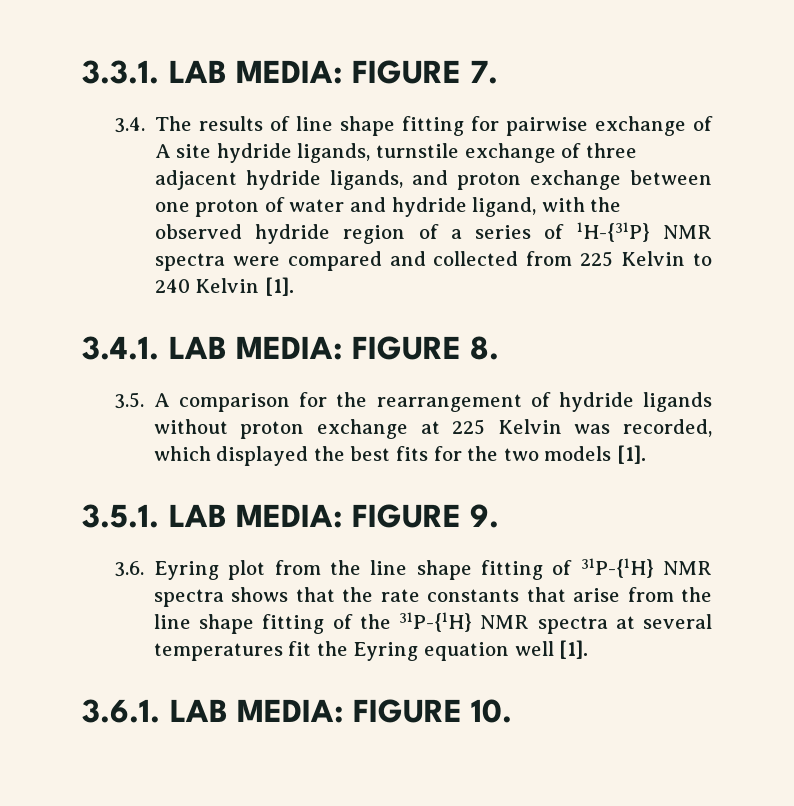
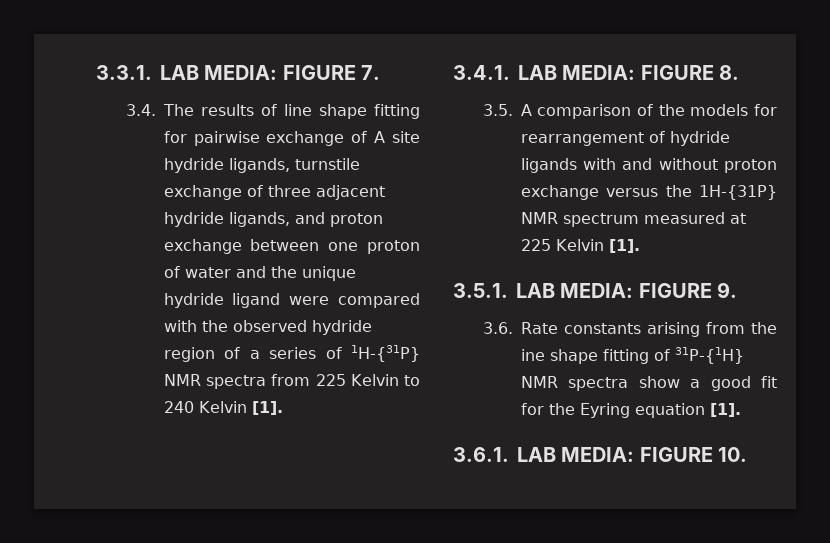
- 3.4. The results of line shape fitting for pairwise exchange of A site hydride ligands, turnstile exchange of three adjacent hydride ligands, and proton exchange between one proton of water and hydride ligand, with the observed hydride region of a series of 1H-{31P} NMR spectra were compared and collected from 225 Kelvin to 240 Kelvin [1].
+ 3.4. The results of line shape fitting for pairwise exchange of A site hydride ligands, turnstile exchange of three adjacent hydride ligands, and proton exchange between one proton of water and the unique hydride ligand were compared with the observed hydride region of a series of 1H-{31P} NMR spectra from 225 Kelvin to 240 Kelvin [1].
- 3.5. A comparison for the rearrangement of hydride ligands without proton exchange at 225 Kelvin was recorded, which displayed the best fits for the two models [1].
+ 3.5. A comparison of the models for rearrangement of hydride ligands with and without proton exchange versus the 1H-{31P} NMR spectrum measured at 225 Kelvin [1].
- 3.6. Eyring plot from the line shape fitting of 31P-{1H} NMR spectra shows that the rate constants that arise from the line shape fitting of the 31P-{1H} NMR spectra at several temperatures fit the Eyring equation well [1].
+ 3.6. Rate constants arising from the ine shape fitting of 31P-{1H} NMR spectra show a good fit for the Eyring equation [1].

